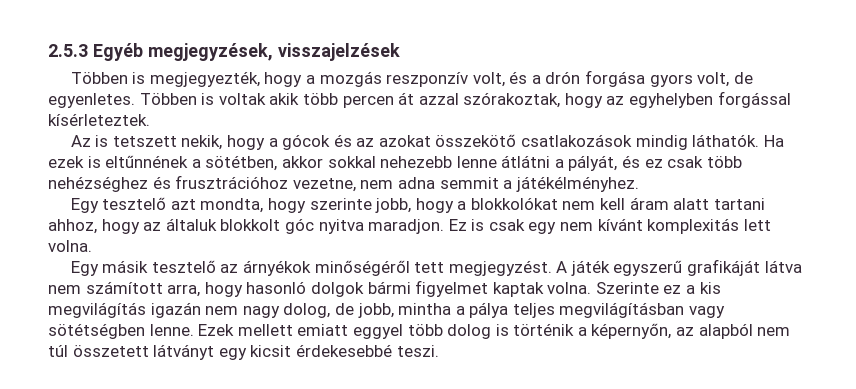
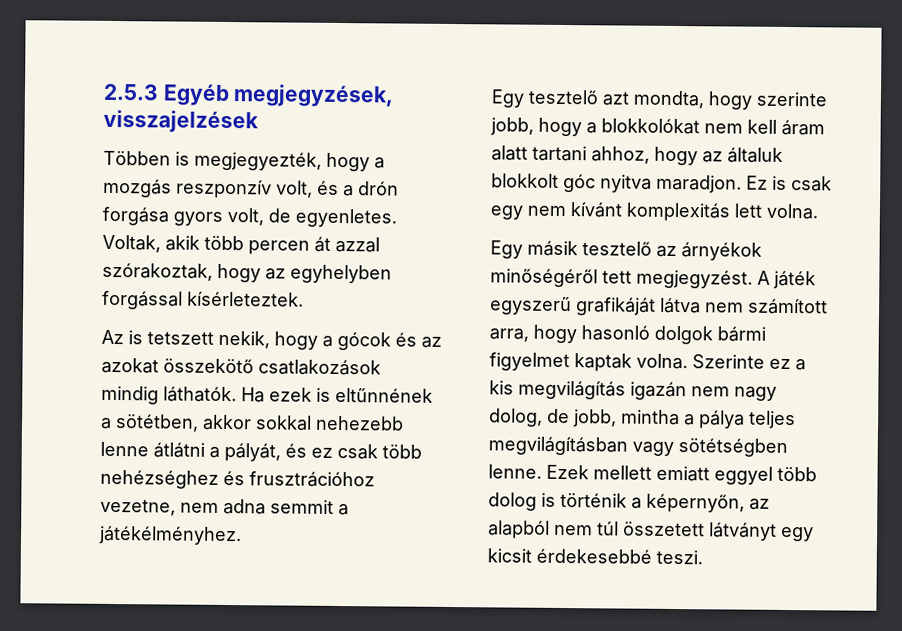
- Többen is voltak akik több percen át azzal szórakoztak, hogy az egyhelyben forgással kísérleteztek.
+ Voltak, akik több percen át azzal szórakoztak, hogy az egyhelyben forgással kísérleteztek.

